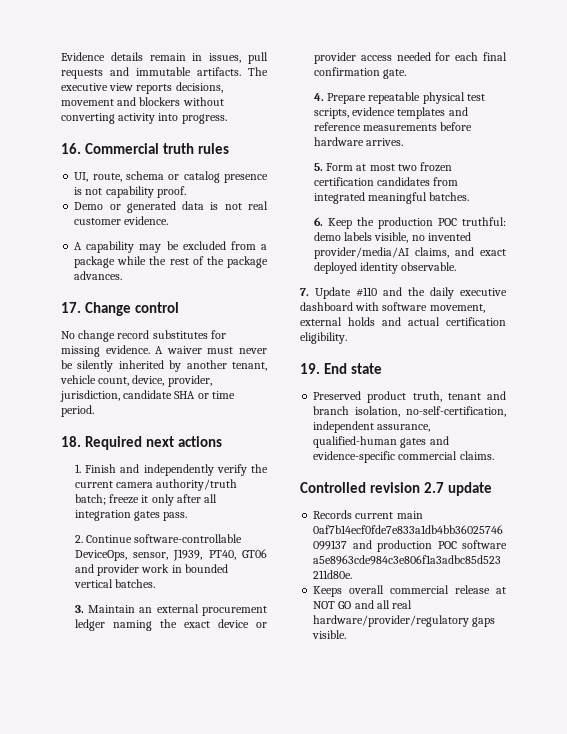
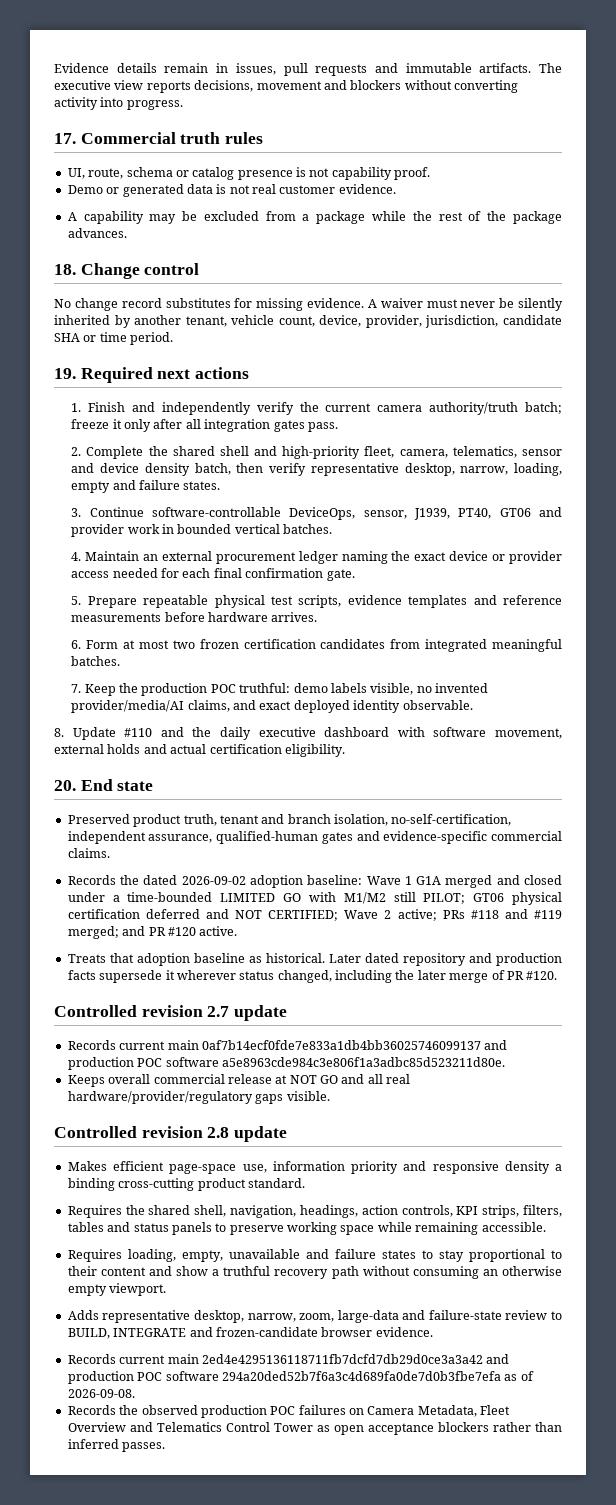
- 16. Commercial truth rules
+ 17. Commercial truth rules
- 17. Change control
+ 18. Change control
- 18. Required next actions
+ 19. Required next actions
- 2. Continue software-controllable DeviceOps, sensor, J1939, PT40, GT06 and provider work in bounded vertical batches.
+ 2. Complete the shared shell and high-priority fleet, camera, telematics, sensor and device density batch, then verify representative desktop, narrow, loading, empty and failure states.
+ 3. Continue software-controllable DeviceOps, sensor, J1939, PT40, GT06 and provider work in bounded vertical batches.
- 3. Maintain an external procurement ledger naming the exact device or provider access needed for each final confirmation gate.
+ 4. Maintain an external procurement ledger naming the exact device or provider access needed for each final confirmation gate.
- 4. Prepare repeatable physical test scripts, evidence templates and reference measurements before hardware arrives.
+ 5. Prepare repeatable physical test scripts, evidence templates and reference measurements before hardware arrives.
- 5. Form at most two frozen certification candidates from integrated meaningful batches.
+ 6. Form at most two frozen certification candidates from integrated meaningful batches.
- 6. Keep the production POC truthful: demo labels visible, no invented provider/media/AI claims, and exact deployed identity observable.
+ 7. Keep the production POC truthful: demo labels visible, no invented provider/media/AI claims, and exact deployed identity observable.
- 7. Update #110 and the daily executive dashboard with software movement, external holds and actual certification eligibility.
+ 8. Update #110 and the daily executive dashboard with software movement, external holds and actual certification eligibility.
- 19. End state
+ 20. End state
+ Records the dated 2026-09-02 adoption baseline: Wave 1 G1A merged and closed under a time-bounded LIMITED GO with M1/M2 still PILOT; GT06 physical certification deferred and NOT CERTIFIED; Wave 2 active; PRs #118 and #119 merged; and PR #120 active.
+ Treats that adoption baseline as historical. Later dated repository and production facts supersede it wherever status changed, including the later merge of PR #120.
+ Controlled revision 2.8 update
+ Makes efficient page-space use, information priority and responsive density a binding cross-cutting product standard.
+ Requires the shared shell, navigation, headings, action controls, KPI strips, filters, tables and status panels to preserve working space while remaining accessible.
+ Requires loading, empty, unavailable and failure states to stay proportional to their content and show a truthful recovery path without consuming an otherwise empty viewport.
+ Adds representative desktop, narrow, zoom, large-data and failure-state review to BUILD, INTEGRATE and frozen-candidate browser evidence.
+ Records current main 2ed4e4295136118711fb7dcfd7db29d0ce3a3a42 and production POC software 294a20ded52b7f6a3c4d689fa0de7d0b3fbe7efa as of 2026-09-08.
+ Records the observed production POC failures on Camera Metadata, Fleet Overview and Telematics Control Tower as open acceptance blockers rather than inferred passes.

